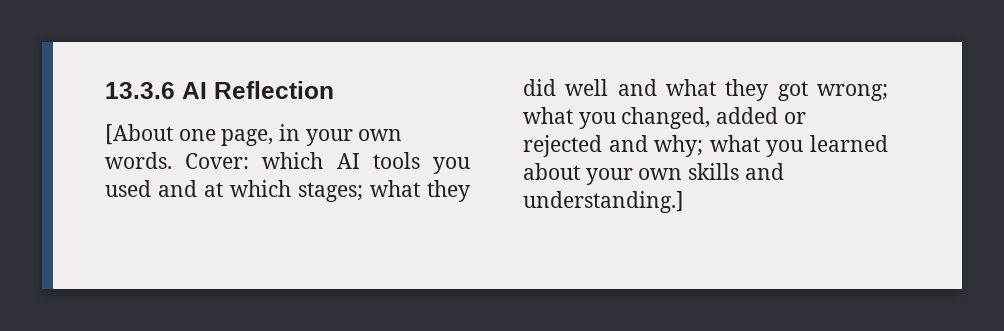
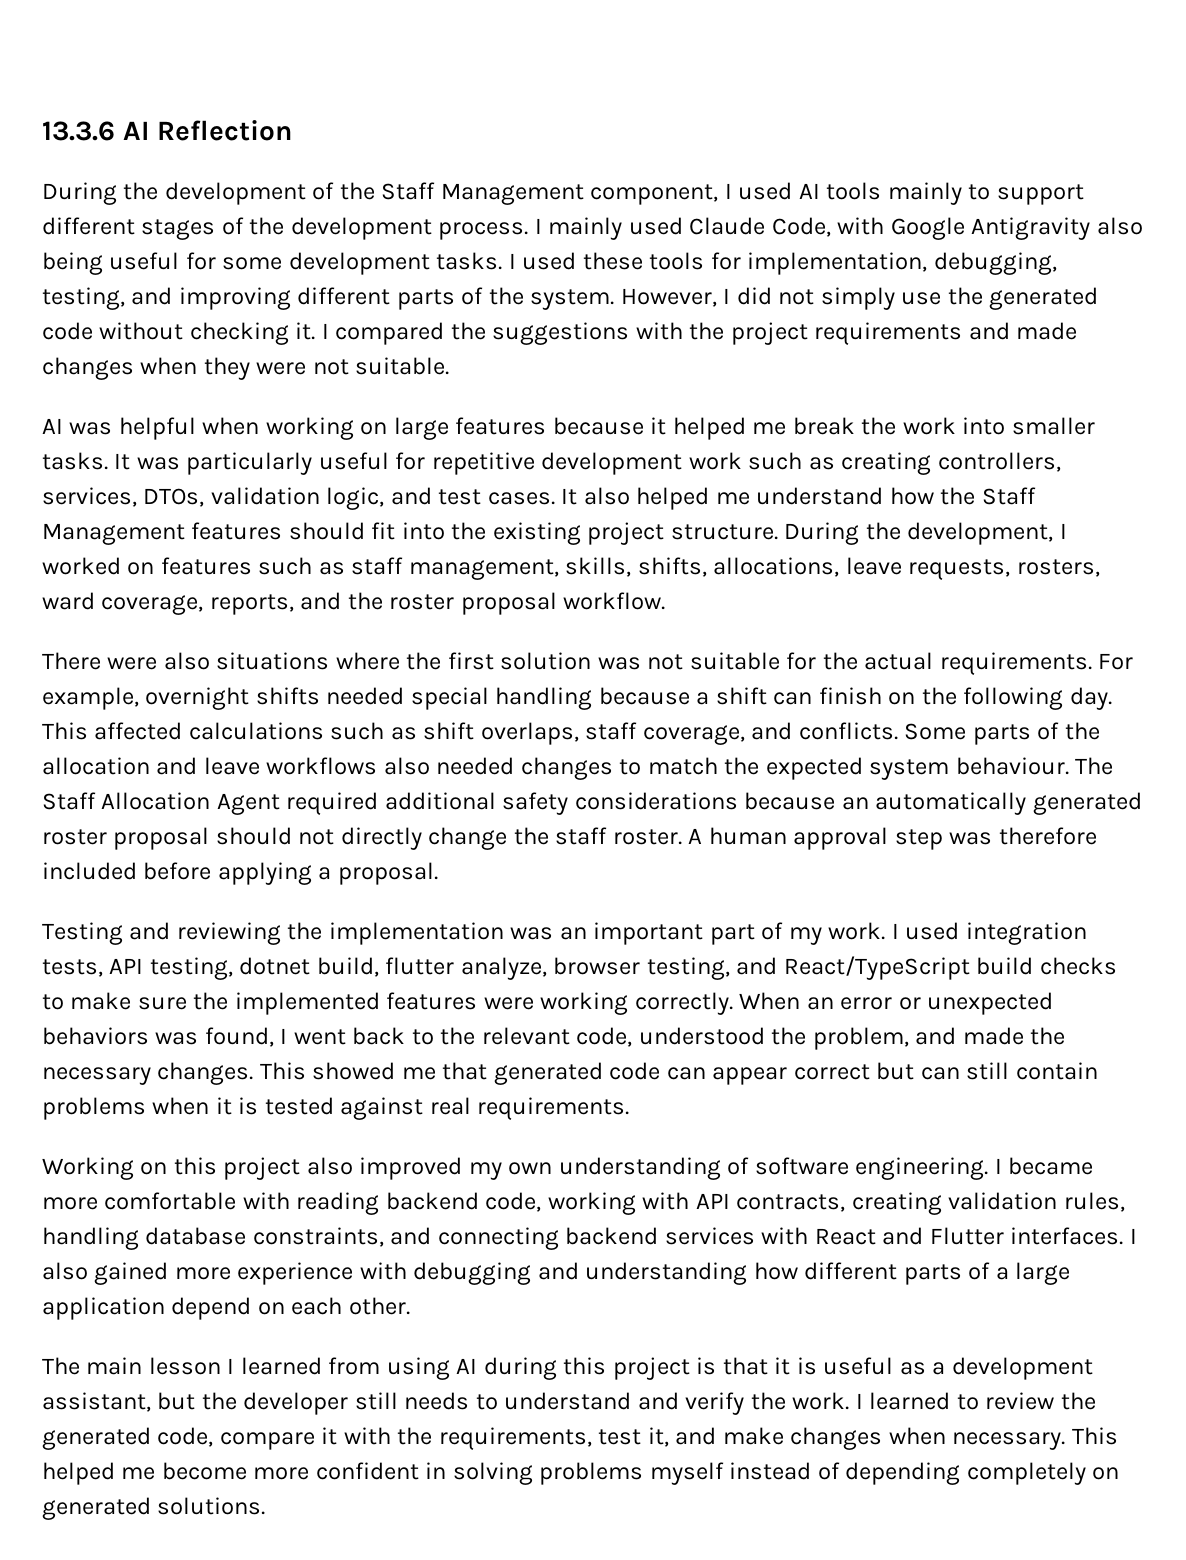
- [About one page, in your own words. Cover: which AI tools you used and at which stages; what they did well and what they got wrong; what you changed, added or rejected and why; what you learned about your own skills and understanding.]
+ During the development of the Staff Management component, I used AI tools mainly to support different stages of the development process. I mainly used Claude Code, with Google Antigravity also being useful for some development tasks. I used these tools for implementation, debugging, testing, and improving different parts of the system. However, I did not simply use the generated code without checking it. I compared the suggestions with the project requirements and made changes when they were not suitable.
+ AI was helpful when working on large features because it helped me break the work into smaller tasks. It was particularly useful for repetitive development work such as creating controllers, services, DTOs, validation logic, and test cases. It also helped me understand how the Staff Management features should fit into the existing project structure. During the development, I worked on features such as staff management, skills, shifts, allocations, leave requests, rosters, ward coverage, reports, and the roster proposal workflow.
+ There were also situations where the first solution was not suitable for the actual requirements. For example, overnight shifts needed special handling because a shift can finish on the following day. This affected calculations such as shift overlaps, staff coverage, and conflicts. Some parts of the allocation and leave workflows also needed changes to match the expected system behaviour. The Staff Allocation Agent required additional safety considerations because an automatically generated roster proposal should not directly change the staff roster. A human approval step was therefore included before applying a proposal.
+ Testing and reviewing the implementation was an important part of my work. I used integration tests, API testing, dotnet build, flutter analyze, browser testing, and React/TypeScript build checks to make sure the implemented features were working correctly. When an error or unexpected behaviors was found, I went back to the relevant code, understood the problem, and made the necessary changes. This showed me that generated code can appear correct but can still contain problems when it is tested against real requirements.
+ Working on this project also improved my own understanding of software engineering. I became more comfortable with reading backend code, working with API contracts, creating validation rules, handling database constraints, and connecting backend services with React and Flutter interfaces. I also gained more experience with debugging and understanding how different parts of a large application depend on each other.
+ The main lesson I learned from using AI during this project is that it is useful as a development assistant, but the developer still needs to understand and verify the work. I learned to review the generated code, compare it with the requirements, test it, and make changes when necessary. This helped me become more confident in solving problems myself instead of depending completely on generated solutions.

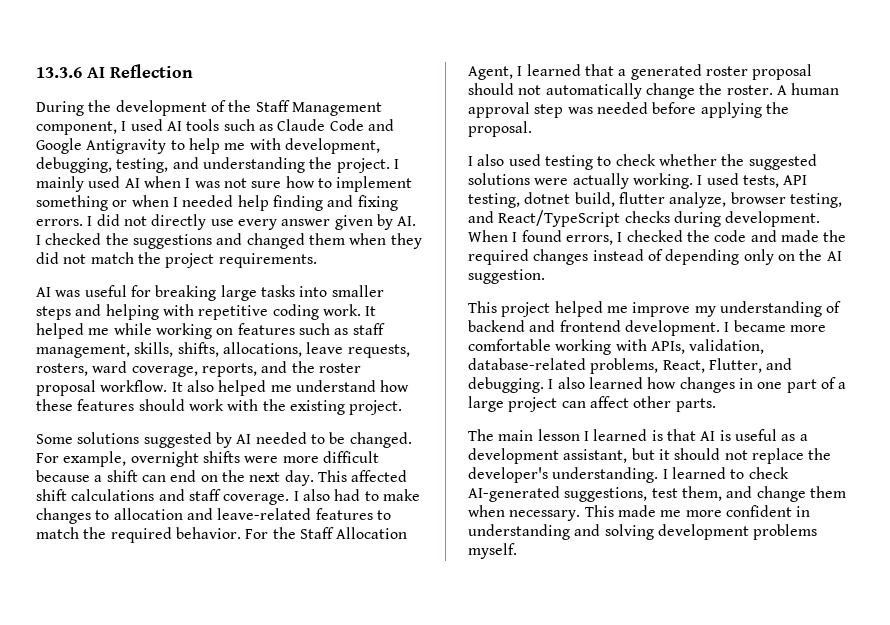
- During the development of the Staff Management component, I used AI tools mainly to support different stages of the development process. I mainly used Claude Code, with Google Antigravity also being useful for some development tasks. I used these tools for implementation, debugging, testing, and improving different parts of the system. However, I did not simply use the generated code without checking it. I compared the suggestions with the project requirements and made changes when they were not suitable.
- AI was helpful when working on large features because it helped me break the work into smaller tasks. It was particularly useful for repetitive development work such as creating controllers, services, DTOs, validation logic, and test cases. It also helped me understand how the Staff Management features should fit into the existing project structure. During the development, I worked on features such as staff management, skills, shifts, allocations, leave requests, rosters, ward coverage, reports, and the roster proposal workflow.
- There were also situations where the first solution was not suitable for the actual requirements.
+ During the development of the Staff Management component, I used AI tools such as Claude Code and Google Antigravity to help me with development, debugging, testing, and understanding the project. I mainly used AI when I was not sure how to implement something or when I needed help finding and fixing errors. I did not directly use every answer given by AI. I checked the suggestions and changed them when they did not match the project requirements.
+ AI was useful for breaking large tasks into smaller steps and helping with repetitive coding work. It helped me while working on features such as staff management, skills, shifts, allocations, leave requests, rosters, ward coverage, reports, and the roster proposal workflow. It also helped me understand how these features should work with the existing project.
+ Some solutions suggested by AI needed to be changed.
- For example, overnight shifts needed special handling because a shift can finish on the following day.
+ For example, overnight shifts were more difficult because a shift can end on the next day.
- This affected calculations such as shift overlaps, staff coverage, and conflicts. Some parts of the allocation and leave workflows also needed changes to match the expected system behaviour. The Staff Allocation Agent required additional safety considerations because an automatically generated roster proposal should not directly change the staff roster.
+ This affected shift calculations and staff coverage. I also had to make changes to allocation and leave-related features to match the required behavior. For the Staff Allocation Agent, I learned that a generated roster proposal should not automatically change the roster.
- A human approval step was therefore included before applying a proposal.
+ A human approval step was needed before applying the proposal.
- Testing and reviewing the implementation was an important part of my work. I used integration tests, API testing, dotnet build, flutter analyze, browser testing, and React/TypeScript build checks to make sure the implemented features were working correctly. When an error or unexpected behaviors was found, I went back to the relevant code, understood the problem, and made the necessary changes. This showed me that generated code can appear correct but can still contain problems when it is tested against real requirements.
- Working on this project also improved my own understanding of software engineering. I became more comfortable with reading backend code, working with API contracts, creating validation rules, handling database constraints, and connecting backend services with React and Flutter interfaces. I also gained more experience with debugging and understanding how different parts of a large application depend on each other.
+ I also used testing to check whether the suggested solutions were actually working. I used tests, API testing, dotnet build, flutter analyze, browser testing, and React/TypeScript checks during development. When I found errors, I checked the code and made the required changes instead of depending only on the AI suggestion.
+ This project helped me improve my understanding of backend and frontend development. I became more comfortable working with APIs, validation, database-related problems, React, Flutter, and debugging. I also learned how changes in one part of a large project can affect other parts.
- The main lesson I learned from using AI during this project is that it is useful as a development assistant, but the developer still needs to understand and verify the work. I learned to review the generated code, compare it with the requirements, test it, and make changes when necessary. This helped me become more confident in solving problems myself instead of depending completely on generated solutions.
+ The main lesson I learned is that AI is useful as a development assistant, but it should not replace the developer's understanding. I learned to check AI-generated suggestions, test them, and change them when necessary. This made me more confident in understanding and solving development problems myself.

